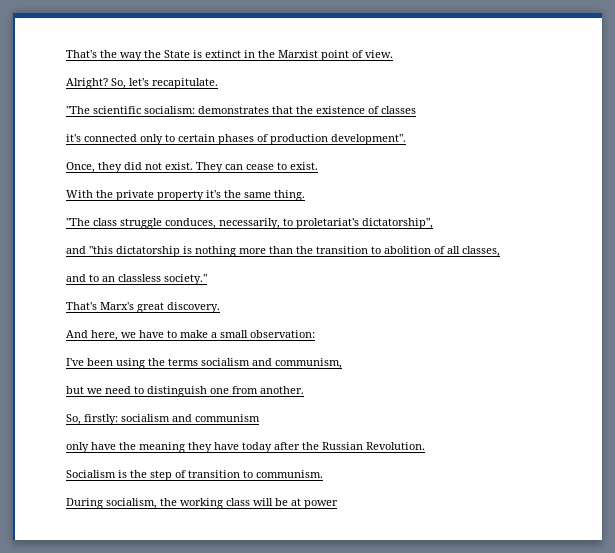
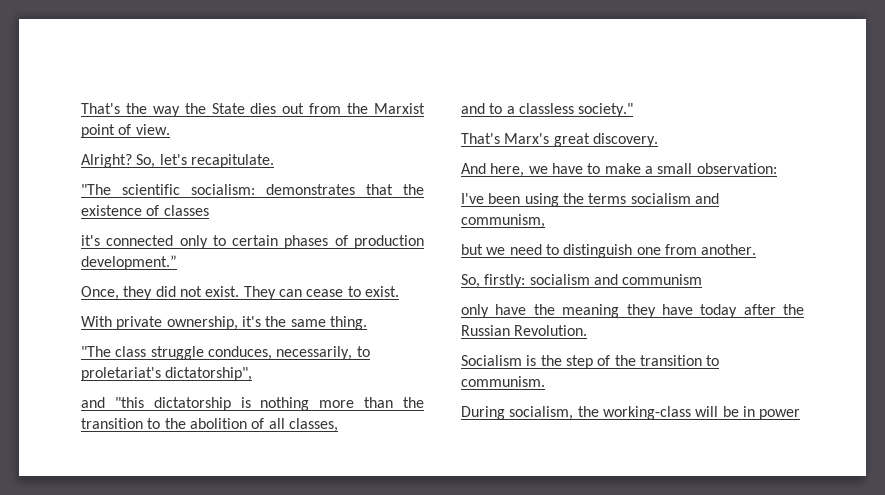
- That's the way the State is extinct in the Marxist point of view.
+ That's the way the State dies out from the Marxist point of view.
- it's connected only to certain phases of production development".
+ it's connected only to certain phases of production development.”
- With the private property it's the same thing.
+ With private ownership, it's the same thing.
- and "this dictatorship is nothing more than the transition to abolition of all classes,
+ and "this dictatorship is nothing more than the transition to the abolition of all classes,
- and to an classless society."
+ and to a classless society."
- Socialism is the step of transition to communism.
+ Socialism is the step of the transition to communism.
- During socialism, the working class will be at power
+ During socialism, the working-class will be in power

